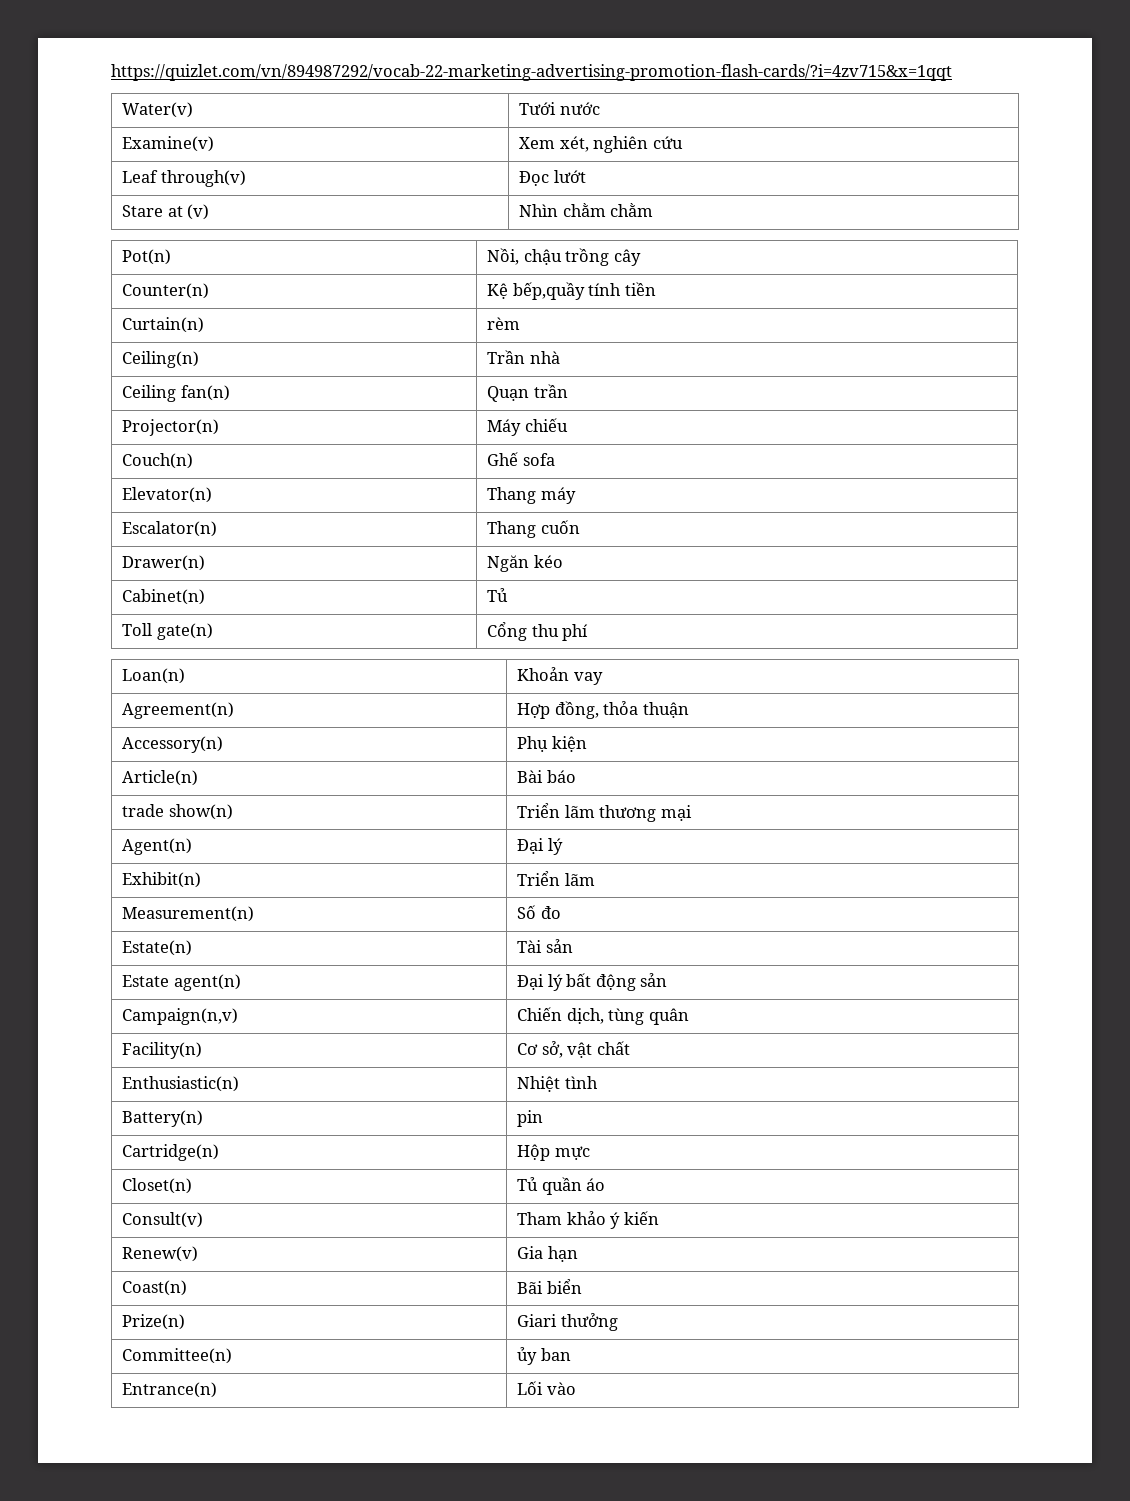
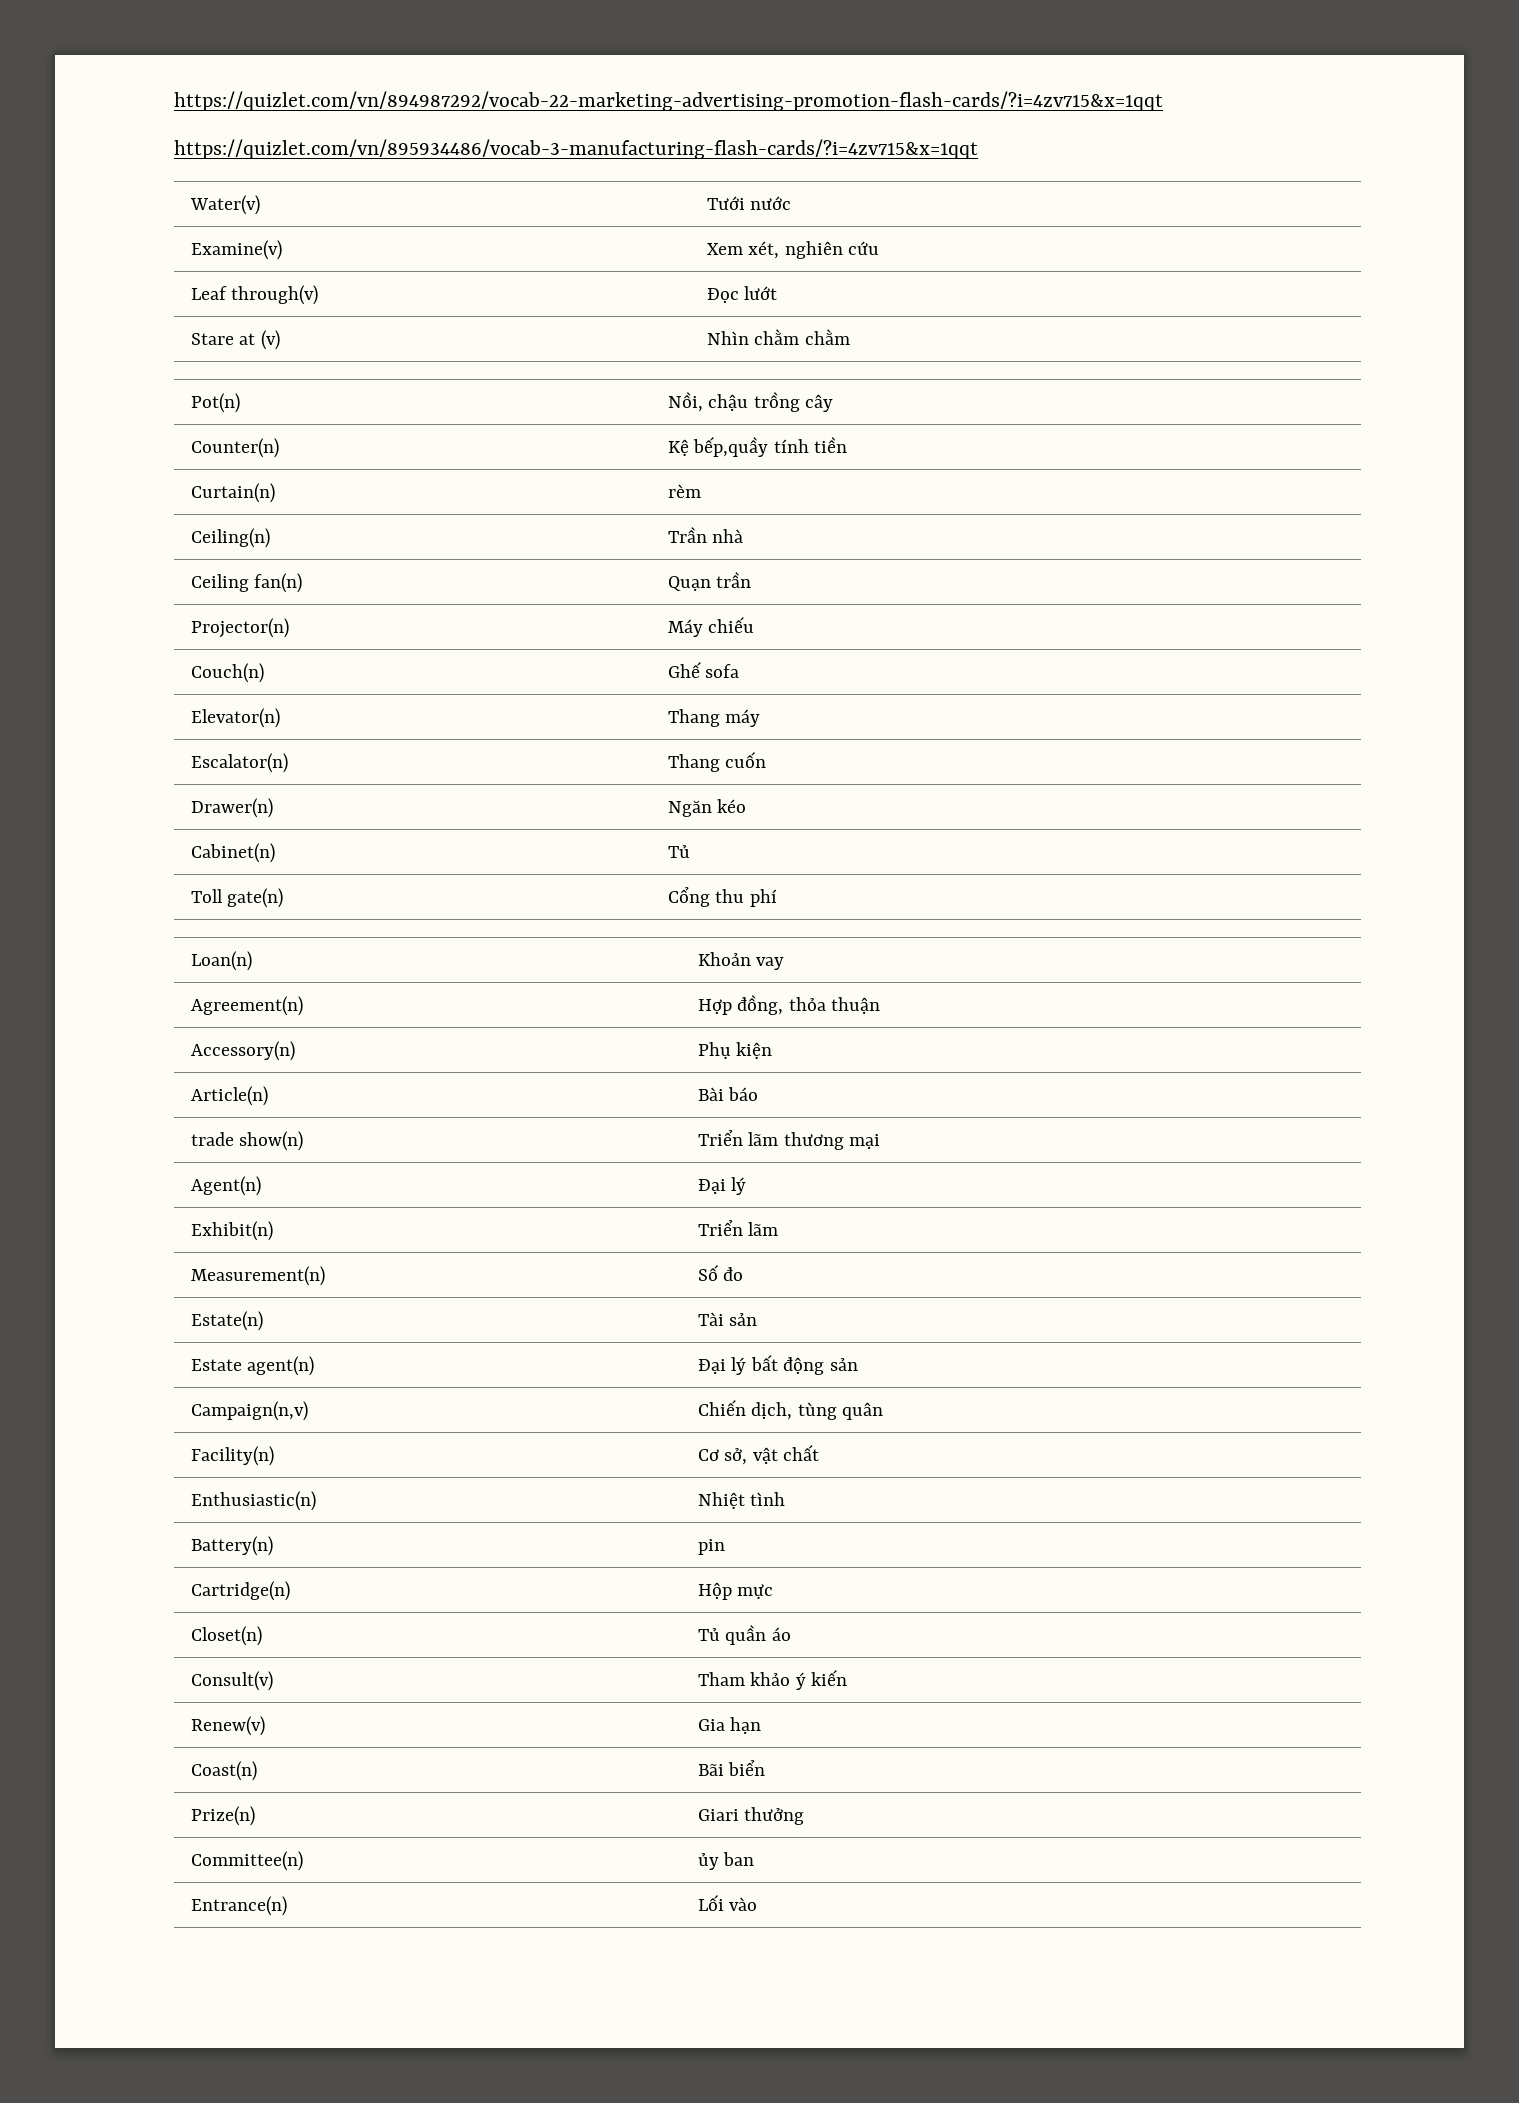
+ https://quizlet.com/vn/895934486/vocab-3-manufacturing-flash-cards/?i=4zv715&x=1qqt

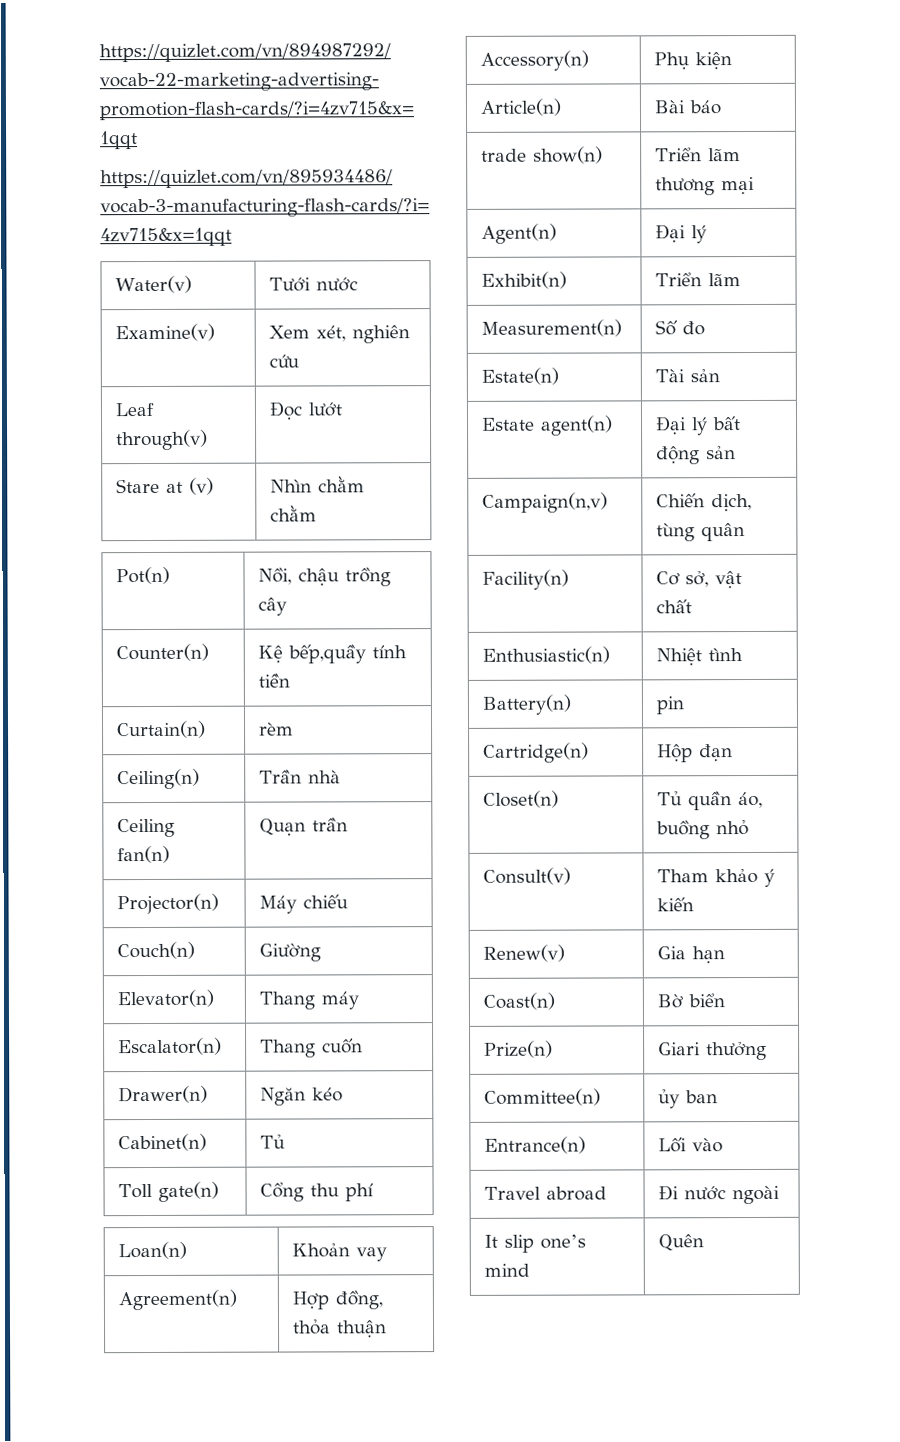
- Couch(n) | Ghế sofa
+ Couch(n) | Giường
- Cartridge(n) | Hộp mực
+ Cartridge(n) | Hộp đạn
- Closet(n) | Tủ quần áo
+ Closet(n) | Tủ quần áo, buồng nhỏ
- Coast(n) | Bãi biển
+ Coast(n) | Bờ biển
+ Travel abroad | Đi nước ngoài
+ It slip one’s mind | Quên

